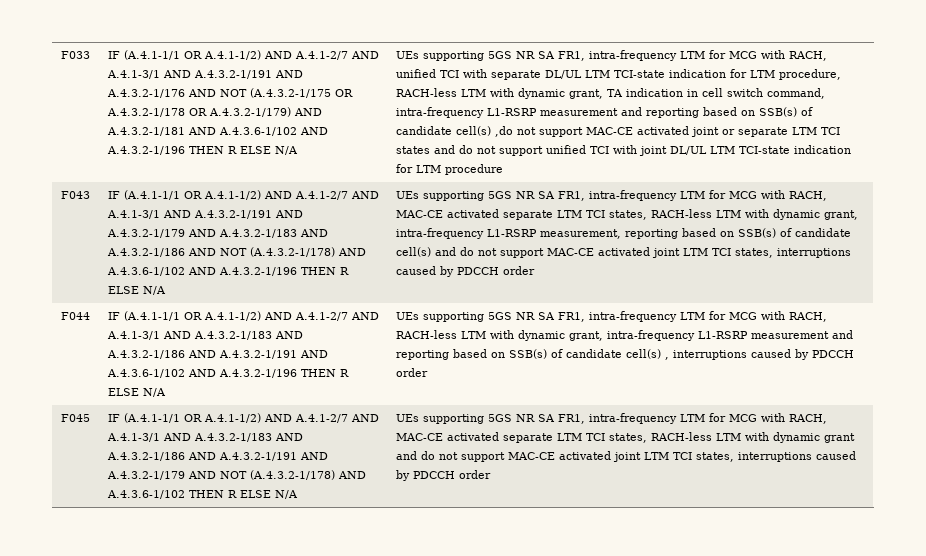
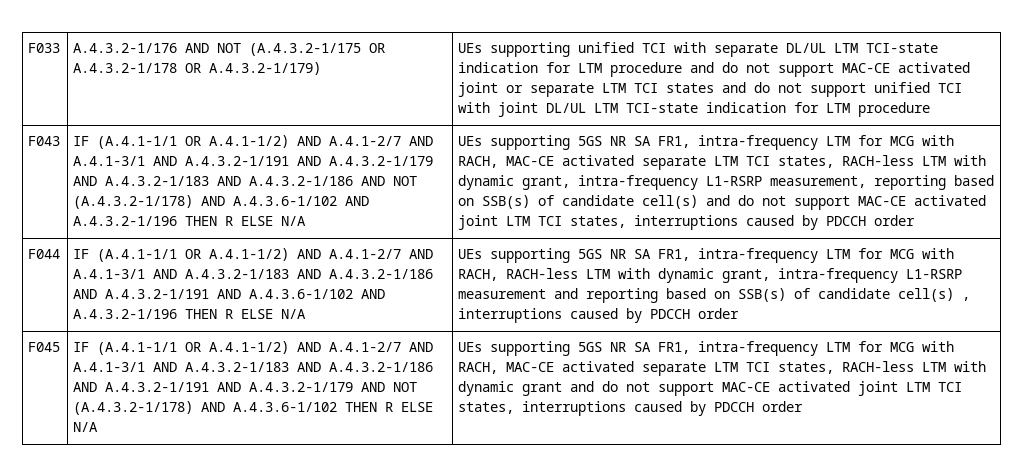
- IF (A.4.1-1/1 OR A.4.1-1/2) AND A.4.1-2/7 AND A.4.1-3/1 AND A.4.3.2-1/191 AND A.4.3.2-1/176 AND NOT (A.4.3.2-1/175 OR A.4.3.2-1/178 OR A.4.3.2-1/179) AND A.4.3.2-1/181 AND A.4.3.6-1/102 AND A.4.3.2-1/196 THEN R ELSE N/A | UEs supporting 5GS NR SA FR1, intra-frequency LTM for MCG with RACH, unified TCI with separate DL/UL LTM TCI-state indication for LTM procedure, RACH-less LTM with dynamic grant, TA indication in cell switch command, intra-frequency L1-RSRP measurement and reporting based on SSB(s) of candidate cell(s) ,do not support MAC-CE activated joint or separate LTM TCI states and do not support unified TCI with joint DL/UL LTM TCI-state indication for LTM procedure
+ A.4.3.2-1/176 AND NOT (A.4.3.2-1/175 OR A.4.3.2-1/178 OR A.4.3.2-1/179) | UEs supporting unified TCI with separate DL/UL LTM TCI-state indication for LTM procedure and do not support MAC-CE activated joint or separate LTM TCI states and do not support unified TCI with joint DL/UL LTM TCI-state indication for LTM procedure

